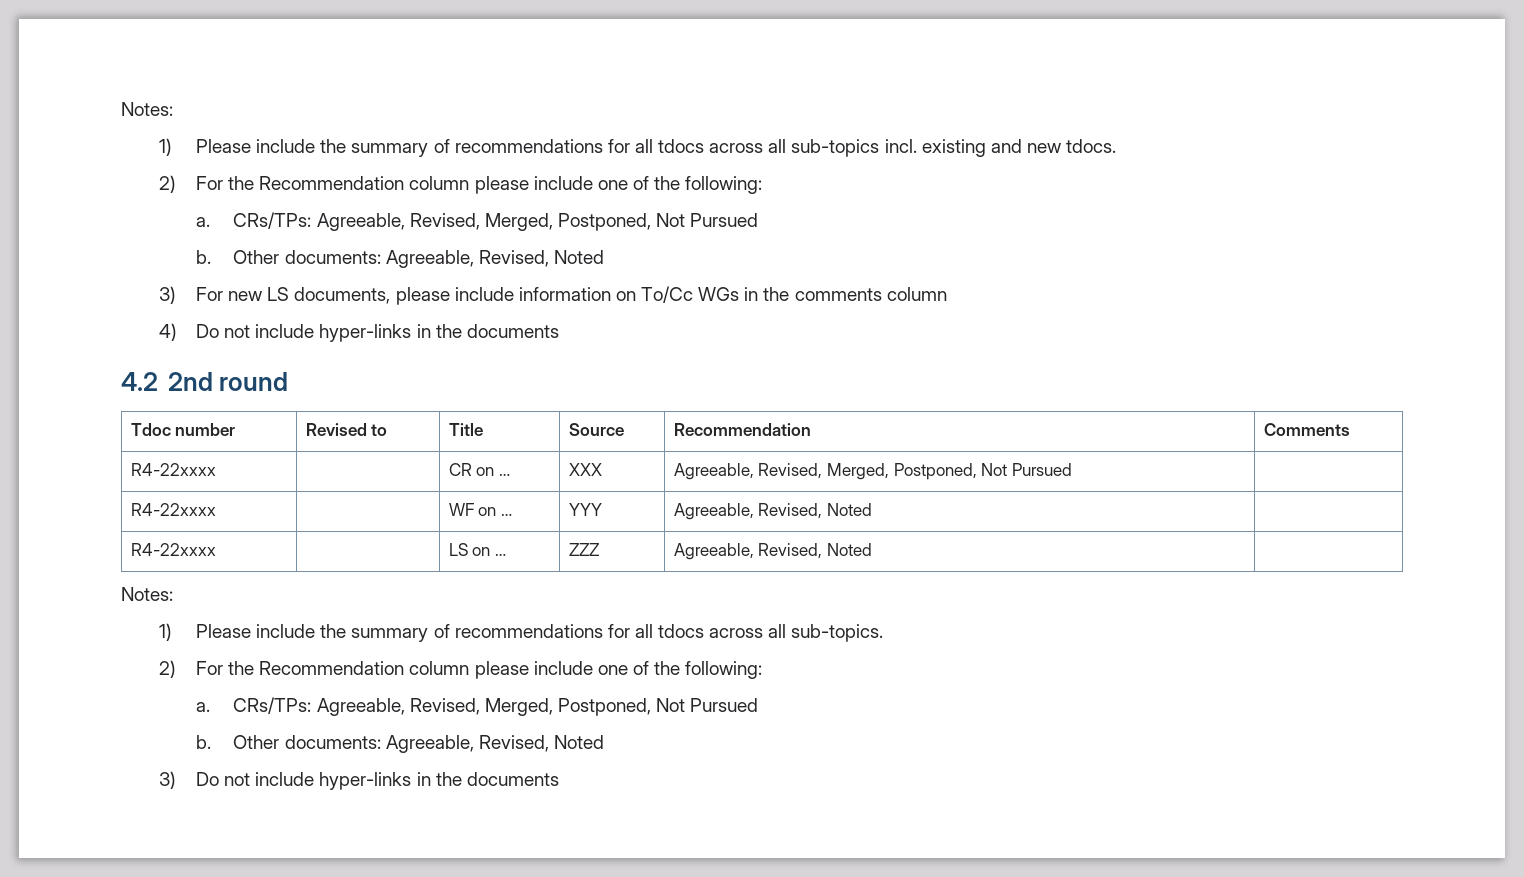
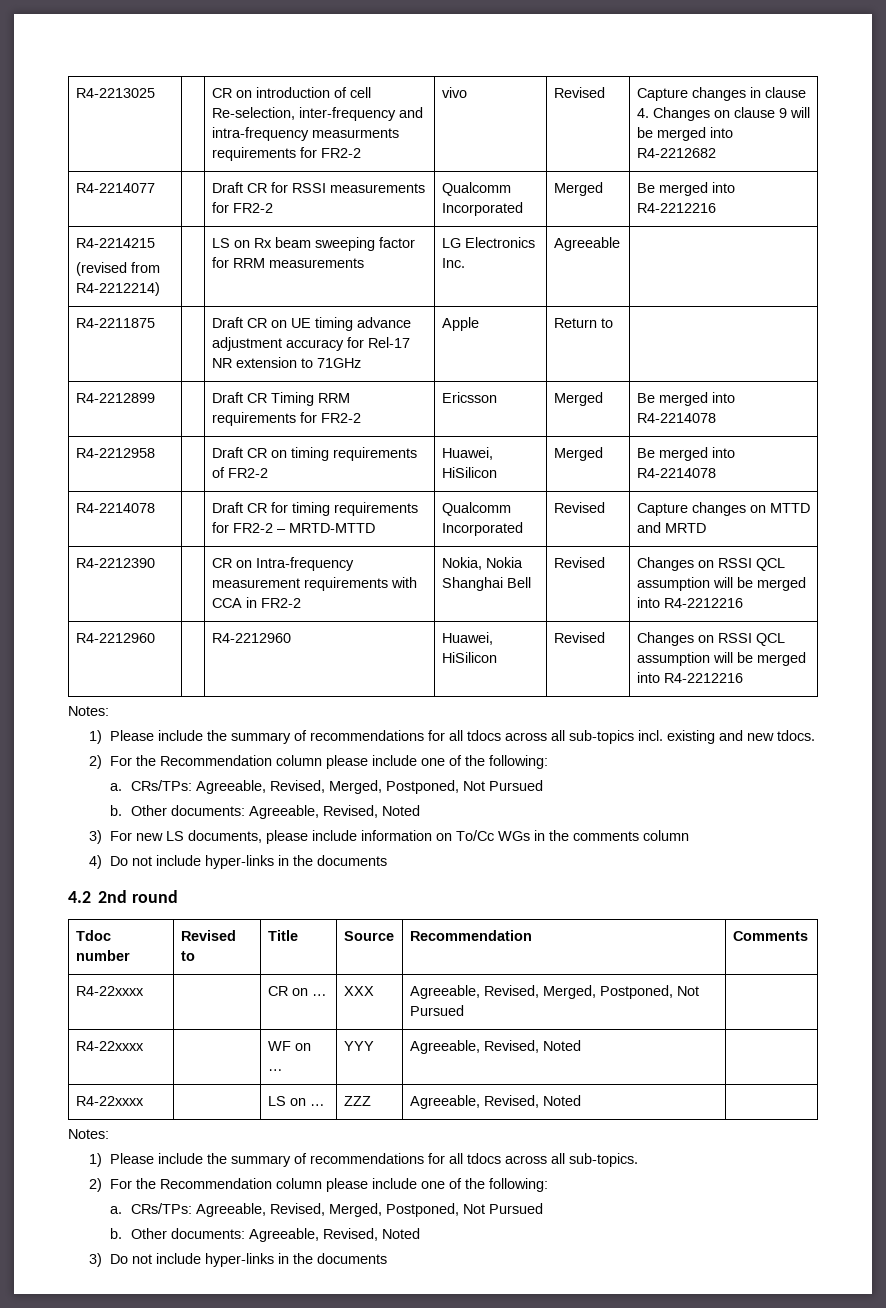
+ R4-2213025 | | CR on introduction of cell Re-selection, inter-frequency and intra-frequency measurments requirements for FR2-2 | vivo | Revised | Capture changes in clause 4. Changes on clause 9 will be merged into R4-2212682
+ R4-2214077 | | Draft CR for RSSI measurements for FR2-2 | Qualcomm Incorporated | Merged | Be merged into R4-2212216
+ R4-2214215
+ (revised from R4-2212214) | | LS on Rx beam sweeping factor for RRM measurements | LG Electronics Inc. | Agreeable |
+ R4-2211875 | | Draft CR on UE timing advance adjustment accuracy for Rel-17 NR extension to 71GHz | Apple | Return to |
+ R4-2212899 | | Draft CR Timing RRM requirements for FR2-2 | Ericsson | Merged | Be merged into R4-2214078
+ R4-2212958 | | Draft CR on timing requirements of FR2-2 | Huawei, HiSilicon | Merged | Be merged into R4-2214078
+ R4-2214078 | | Draft CR for timing requirements for FR2-2 – MRTD-MTTD | Qualcomm Incorporated | Revised | Capture changes on MTTD and MRTD
+ R4-2212390 | | CR on Intra-frequency measurement requirements with CCA in FR2-2 | Nokia, Nokia Shanghai Bell | Revised | Changes on RSSI QCL assumption will be merged into R4-2212216
+ R4-2212960 | | R4-2212960 | Huawei, HiSilicon | Revised | Changes on RSSI QCL assumption will be merged into R4-2212216

